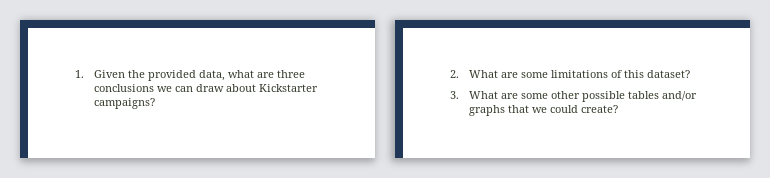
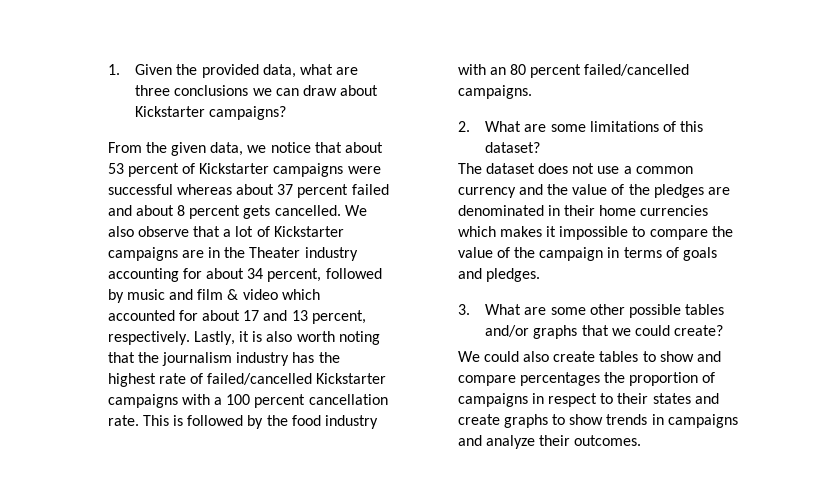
+ From the given data, we notice that about 53 percent of Kickstarter campaigns were successful whereas about 37 percent failed and about 8 percent gets cancelled. We also observe that a lot of Kickstarter campaigns are in the Theater industry accounting for about 34 percent, followed by music and film & video which accounted for about 17 and 13 percent, respectively. Lastly, it is also worth noting that the journalism industry has the highest rate of failed/cancelled Kickstarter campaigns with a 100 percent cancellation rate. This is followed by the food industry with an 80 percent failed/cancelled campaigns.
+ The dataset does not use a common currency and the value of the pledges are denominated in their home currencies which makes it impossible to compare the value of the campaign in terms of goals and pledges.
+ We could also create tables to show and compare percentages the proportion of campaigns in respect to their states and create graphs to show trends in campaigns and analyze their outcomes.

